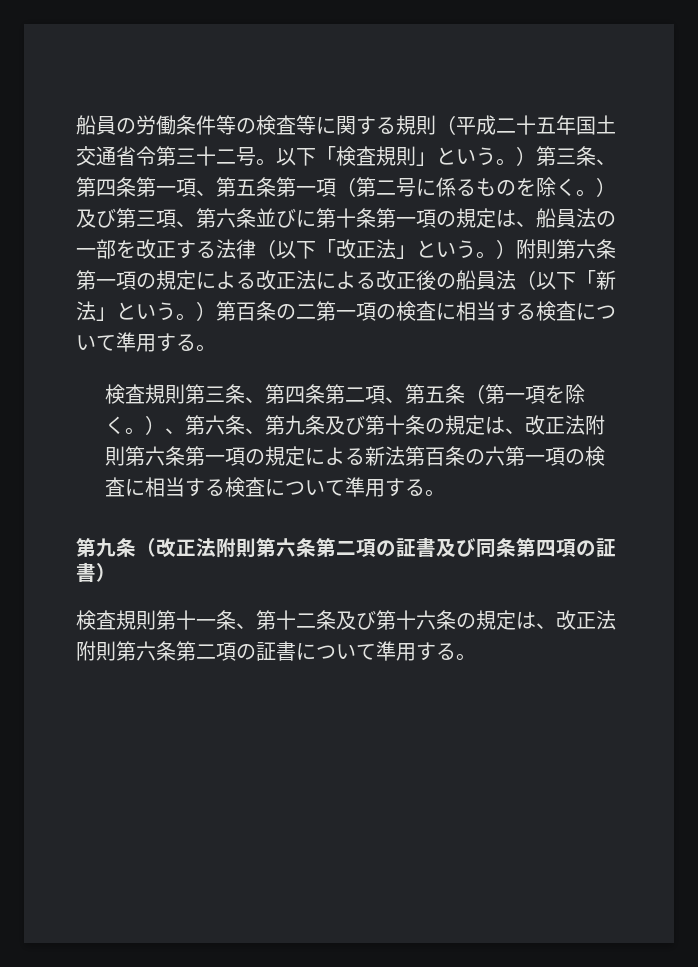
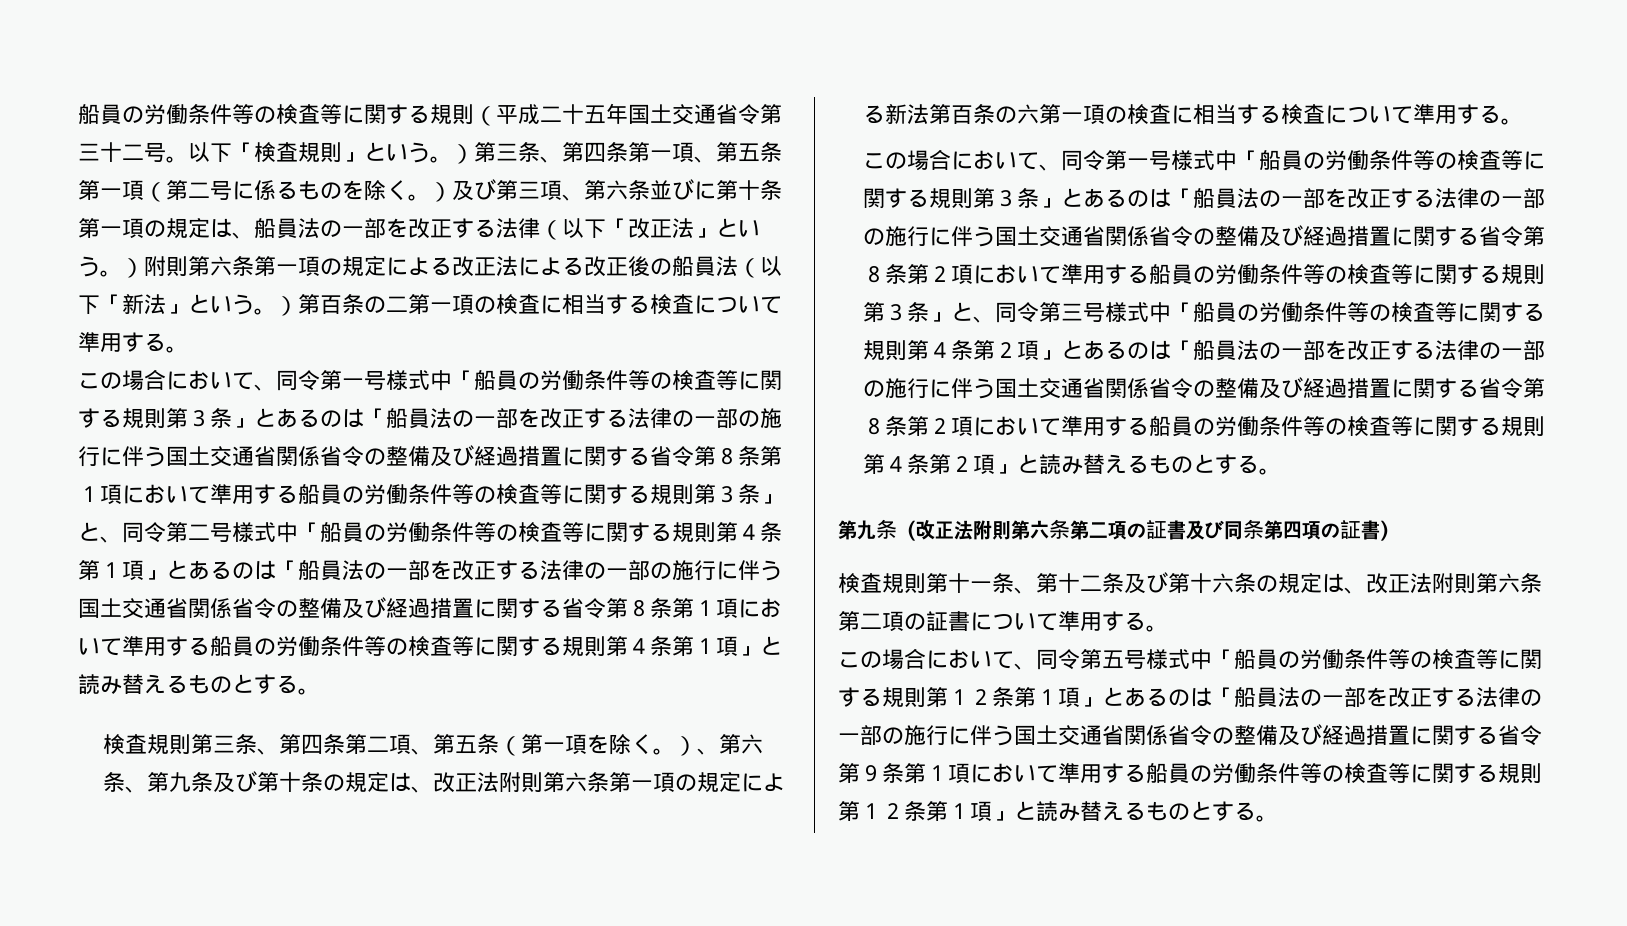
+ この場合において、同令第一号様式中「船員の労働条件等の検査等に関する規則第３条」とあるのは「船員法の一部を改正する法律の一部の施行に伴う国土交通省関係省令の整備及び経過措置に関する省令第８条第１項において準用する船員の労働条件等の検査等に関する規則第３条」と、同令第二号様式中「船員の労働条件等の検査等に関する規則第４条第１項」とあるのは「船員法の一部を改正する法律の一部の施行に伴う国土交通省関係省令の整備及び経過措置に関する省令第８条第１項において準用する船員の労働条件等の検査等に関する規則第４条第１項」と読み替えるものとする。
+ この場合において、同令第一号様式中「船員の労働条件等の検査等に関する規則第３条」とあるのは「船員法の一部を改正する法律の一部の施行に伴う国土交通省関係省令の整備及び経過措置に関する省令第８条第２項において準用する船員の労働条件等の検査等に関する規則第３条」と、同令第三号様式中「船員の労働条件等の検査等に関する規則第４条第２項」とあるのは「船員法の一部を改正する法律の一部の施行に伴う国土交通省関係省令の整備及び経過措置に関する省令第８条第２項において準用する船員の労働条件等の検査等に関する規則第４条第２項」と読み替えるものとする。
+ この場合において、同令第五号様式中「船員の労働条件等の検査等に関する規則第１２条第１項」とあるのは「船員法の一部を改正する法律の一部の施行に伴う国土交通省関係省令の整備及び経過措置に関する省令第９条第１項において準用する船員の労働条件等の検査等に関する規則第１２条第１項」と読み替えるものとする。

